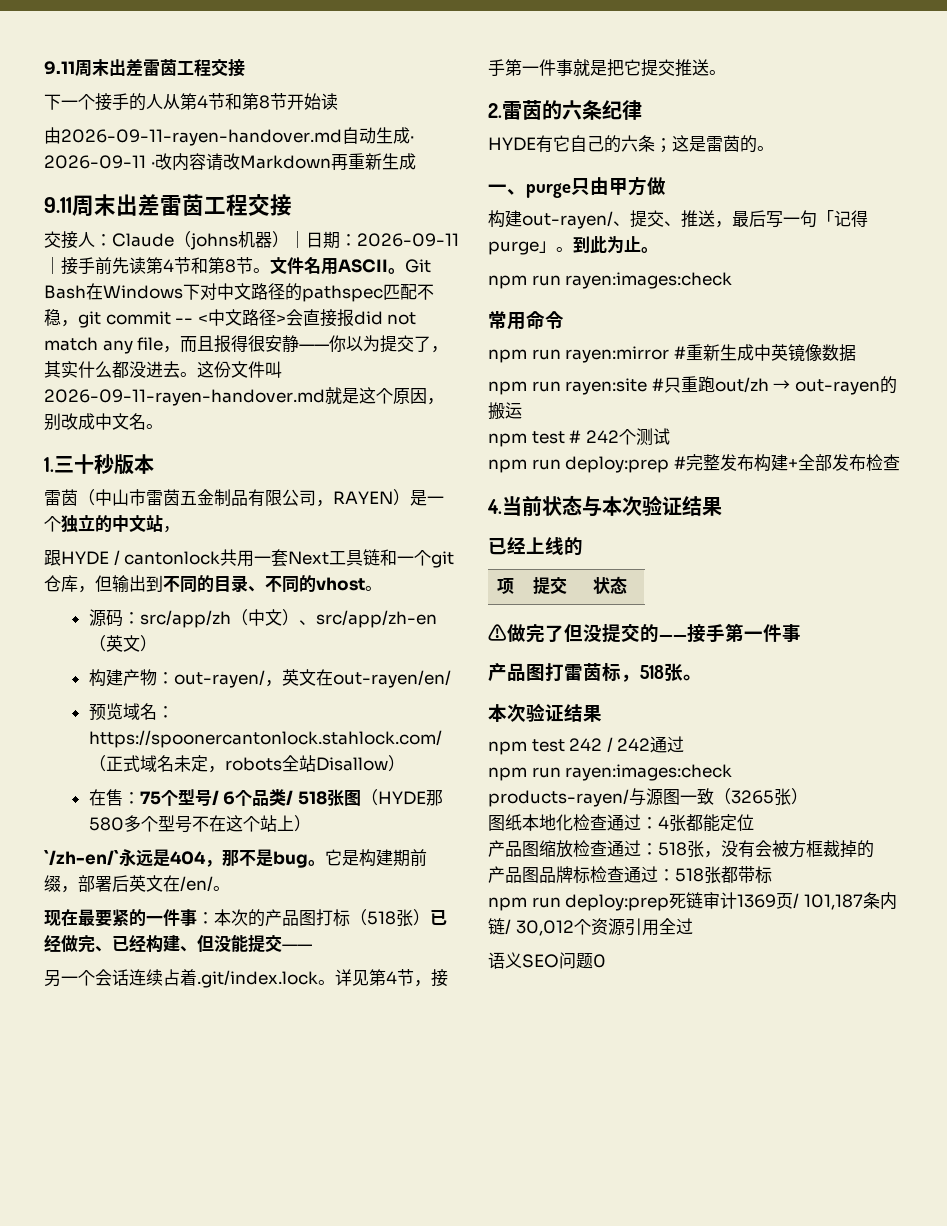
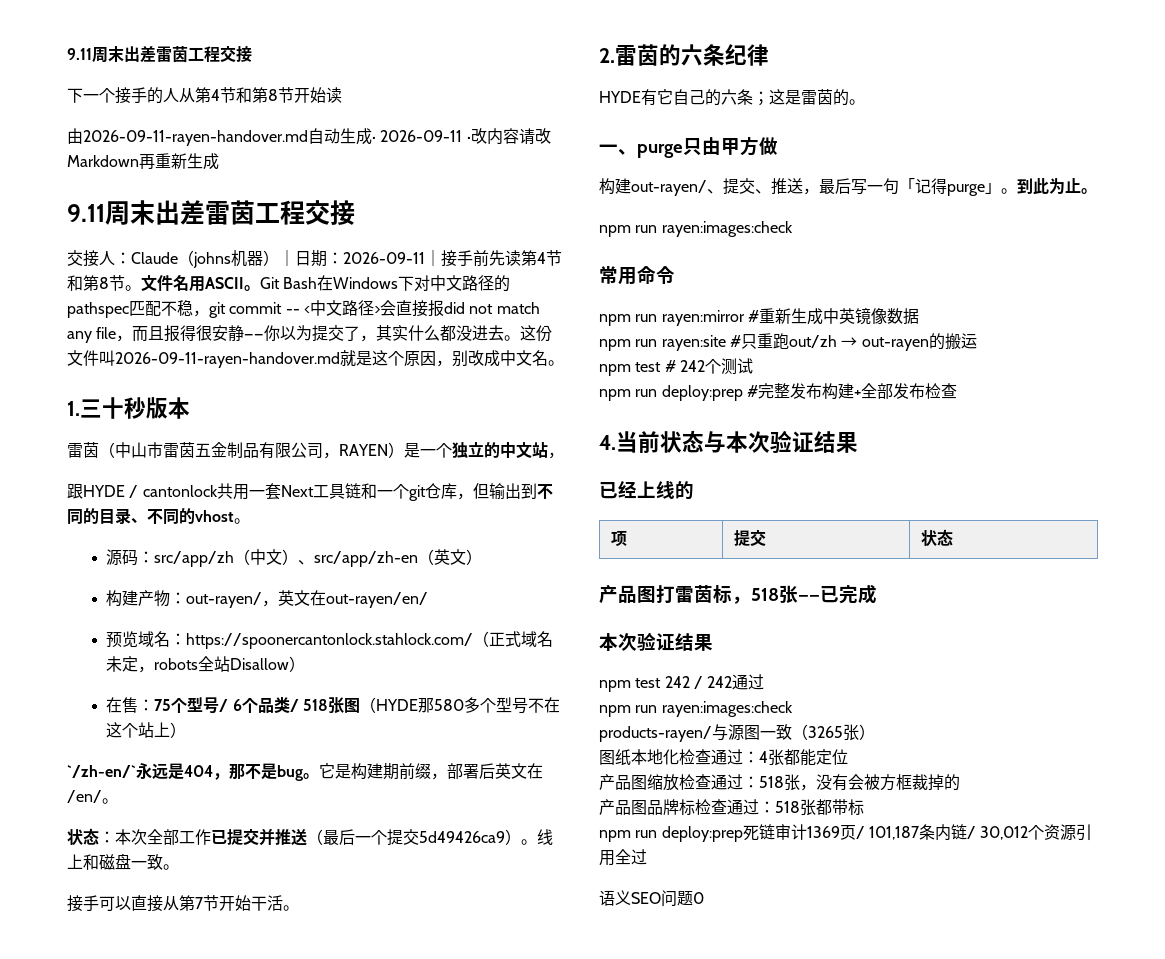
- 现在最要紧的一件事：本次的产品图打标（518张）已经做完、已经构建、但没能提交——
- 另一个会话连续占着.git/index.lock。详见第4节，接手第一件事就是把它提交推送。
+ 状态：本次全部工作已提交并推送（最后一个提交5d49426ca9）。线上和磁盘一致。
+ 接手可以直接从第7节开始干活。
- ⚠做完了但没提交的——接手第一件事
- 产品图打雷茵标，518张。
+ 产品图打雷茵标，518张——已完成

